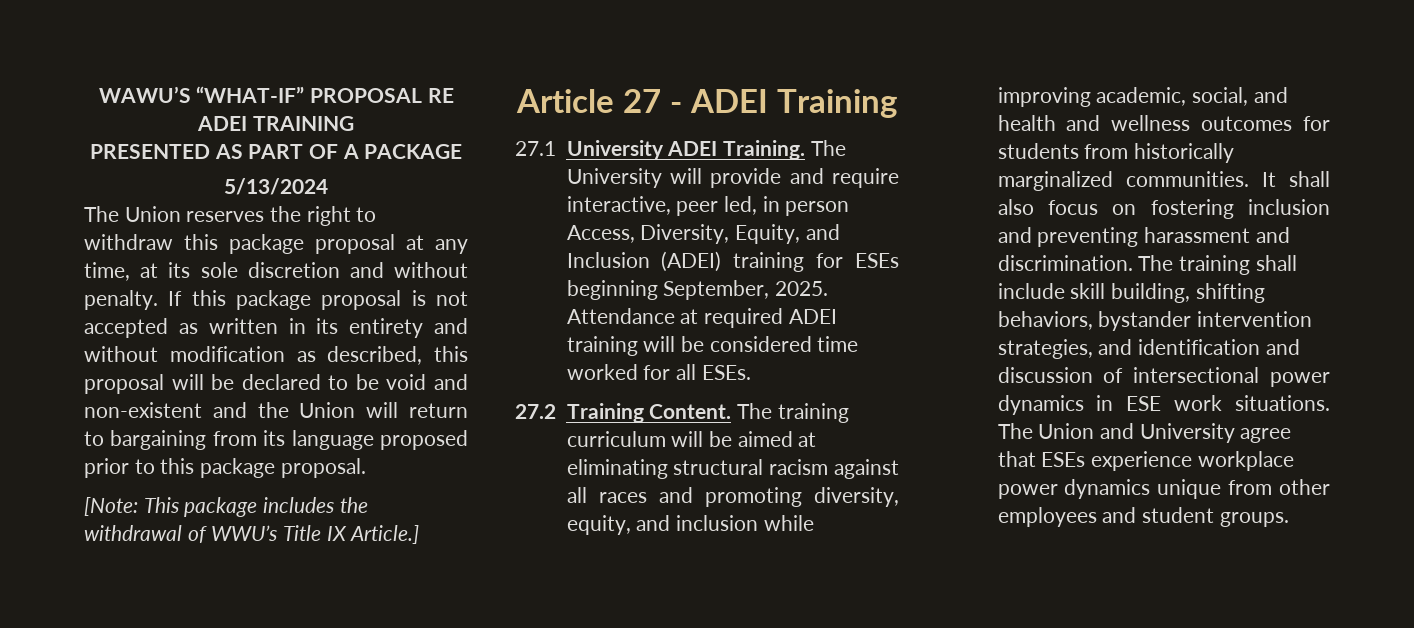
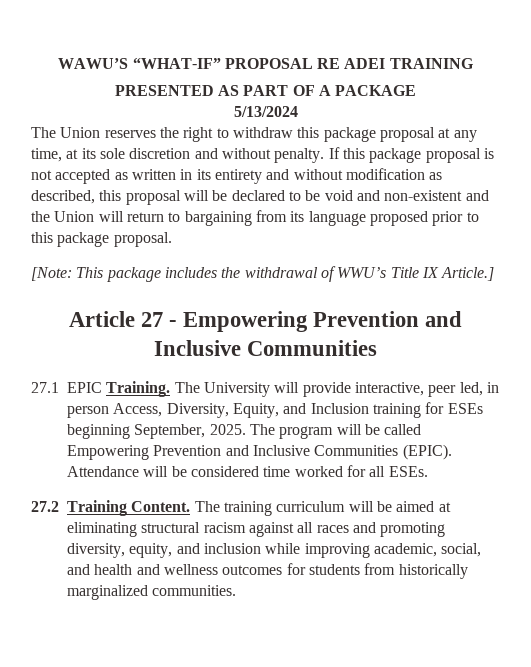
- Article 27 - ADEI Training
+ Article 27 - Empowering Prevention and Inclusive Communities
- 27.1 University ADEI Training.
+ 27.1 EPIC Training.
- The University will provide and require interactive, peer led, in person Access, Diversity, Equity, and Inclusion (ADEI) training for ESEs beginning September, 2025.
+ The University will provide interactive, peer led, in person Access, Diversity, Equity, and Inclusion training for ESEs beginning September, 2025.
- Attendance at required ADEI training will be considered time worked for all ESEs.
+ The program will be called Empowering Prevention and Inclusive Communities (EPIC). Attendance will be considered time worked for all ESEs.
- It shall also focus on fostering inclusion and preventing harassment and discrimination. The training shall include skill building, shifting behaviors, bystander intervention strategies, and identification and discussion of intersectional power dynamics in ESE work situations. The Union and University agree that ESEs experience workplace power dynamics unique from other employees and student groups.

